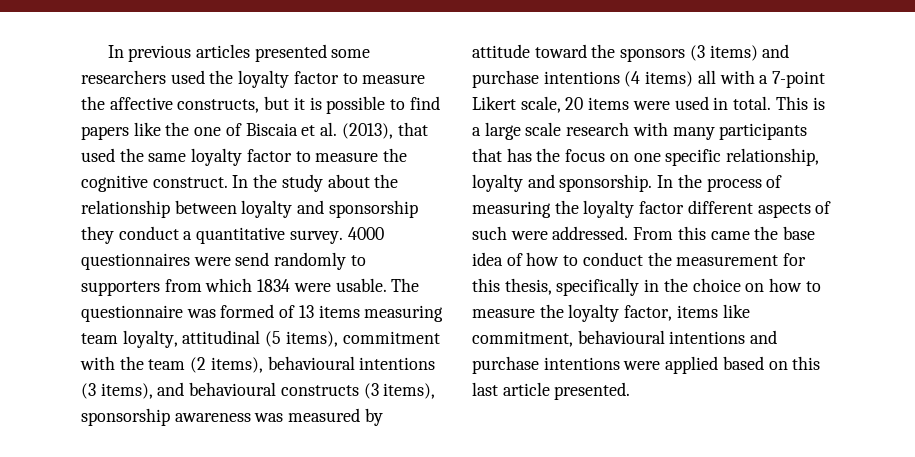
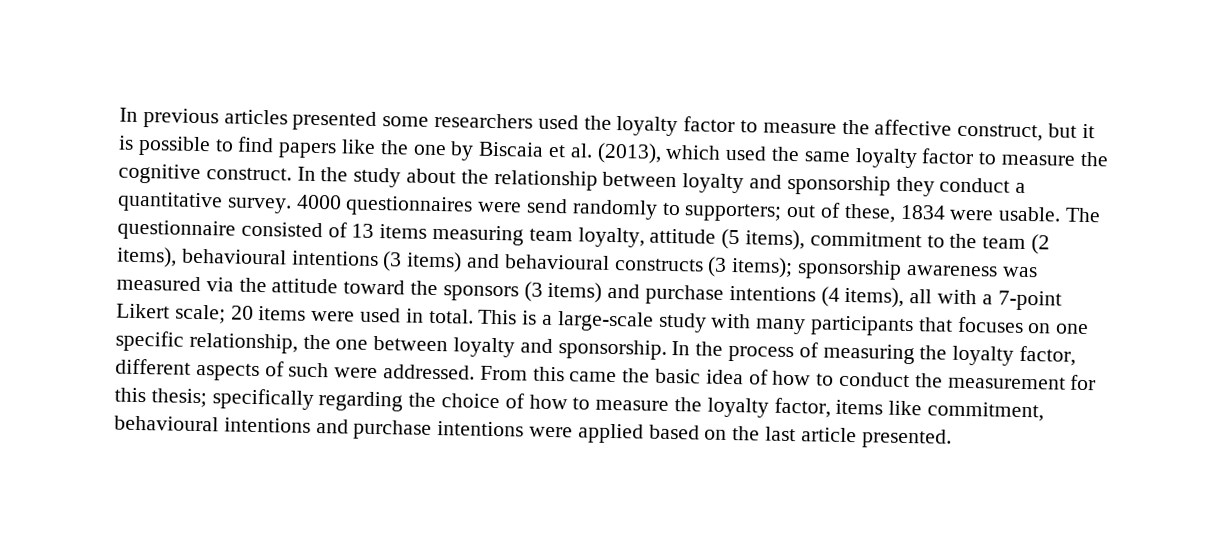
- In previous articles presented some researchers used the loyalty factor to measure the affective constructs, but it is possible to find papers like the one of Biscaia et al. (2013), that used the same loyalty factor to measure the cognitive construct.
+ In previous articles presented some researchers used the loyalty factor to measure the affective construct, but it is possible to find papers like the one by Biscaia et al. (2013), which used the same loyalty factor to measure the cognitive construct.
- 4000 questionnaires were send randomly to supporters from which 1834 were usable.
+ 4000 questionnaires were send randomly to supporters; out of these, 1834 were usable.
- The questionnaire was formed of 13 items measuring team loyalty, attitudinal (5 items), commitment with the team (2 items), behavioural intentions (3 items), and behavioural constructs (3 items), sponsorship awareness was measured by attitude toward the sponsors (3 items) and purchase intentions (4 items) all with a 7-point Likert scale, 20 items were used in total.
+ The questionnaire consisted of 13 items measuring team loyalty, attitude (5 items), commitment to the team (2 items), behavioural intentions (3 items) and behavioural constructs (3 items); sponsorship awareness was measured via the attitude toward the sponsors (3 items) and purchase intentions (4 items), all with a 7-point Likert scale; 20 items were used in total.
- This is a large scale research with many participants that has the focus on one specific relationship, loyalty and sponsorship.
+ This is a large-scale study with many participants that focuses on one specific relationship, the one between loyalty and sponsorship.
- In the process of measuring the loyalty factor different aspects of such were addressed.
+ In the process of measuring the loyalty factor, different aspects of such were addressed.
- From this came the base idea of how to conduct the measurement for this thesis, specifically in the choice on how to measure the loyalty factor, items like commitment, behavioural intentions and purchase intentions were applied based on this last article presented.
+ From this came the basic idea of how to conduct the measurement for this thesis; specifically regarding the choice of how to measure the loyalty factor, items like commitment, behavioural intentions and purchase intentions were applied based on the last article presented.

